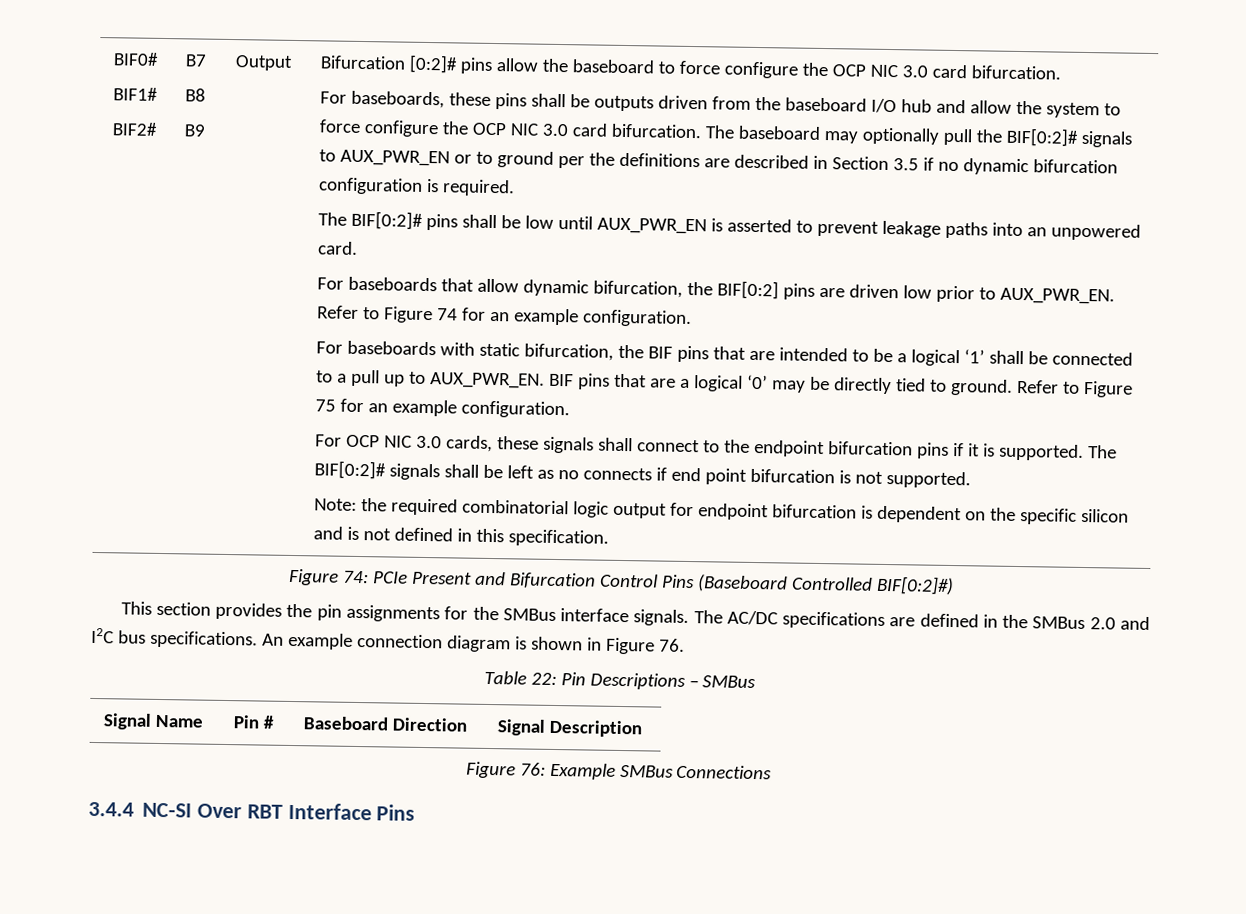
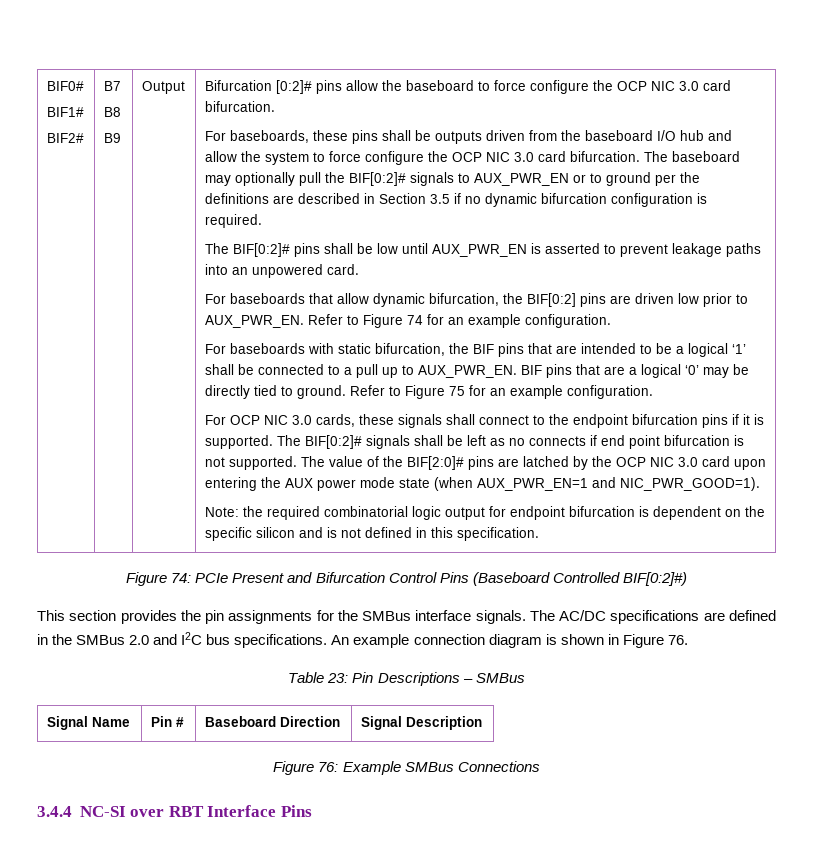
+ The value of the BIF[2:0]# pins are latched by the OCP NIC 3.0 card upon entering the AUX power mode state (when AUX_PWR_EN=1 and NIC_PWR_GOOD=1).
- Table 22: Pin Descriptions – SMBus
+ Table 23: Pin Descriptions – SMBus
- 3.4.4 NC-SI Over RBT Interface Pins
+ 3.4.4 NC-SI over RBT Interface Pins

